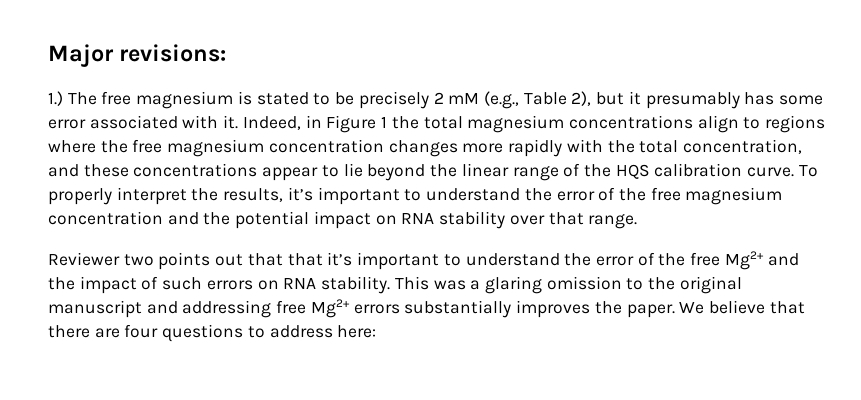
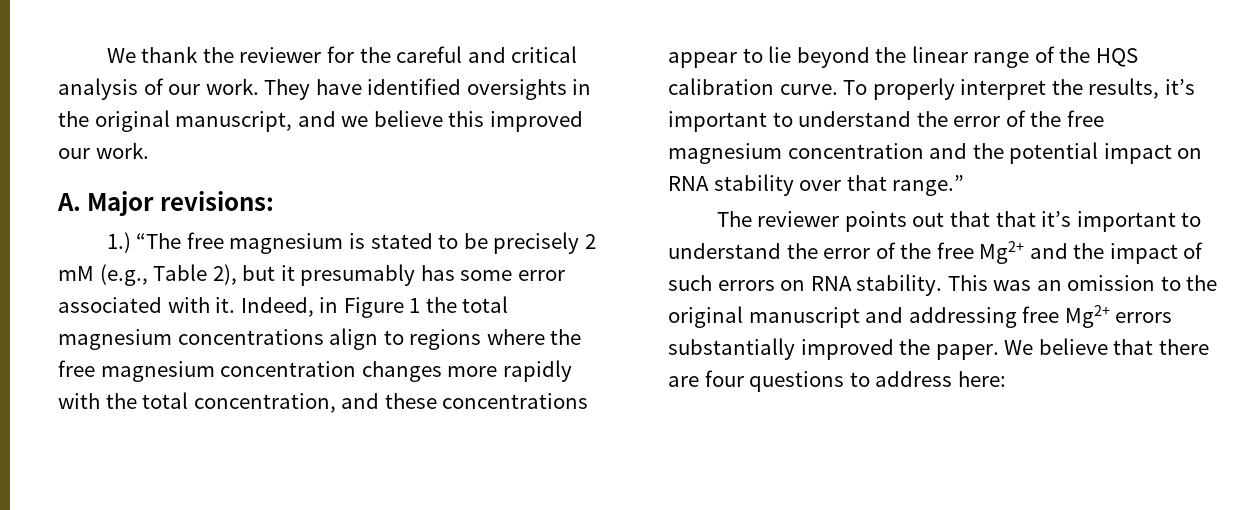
- Major revisions:
+ We thank the reviewer for the careful and critical analysis of our work. They have identified oversights in the original manuscript, and we believe this improved our work.
+ A. Major revisions:
- 1.) The free magnesium is stated to be precisely 2 mM (e.g., Table 2), but it presumably has some error associated with it.
+ 1.) “The free magnesium is stated to be precisely 2 mM (e.g., Table 2), but it presumably has some error associated with it.
- To properly interpret the results, it’s important to understand the error of the free magnesium concentration and the potential impact on RNA stability over that range.
- Reviewer two points out that that it’s important to understand the error of the free Mg2+ and the impact of such errors on RNA stability.
+ To properly interpret the results, it’s important to understand the error of the free magnesium concentration and the potential impact on RNA stability over that range.”
+ The reviewer points out that that it’s important to understand the error of the free Mg2+ and the impact of such errors on RNA stability.
- This was a glaring omission to the original manuscript and addressing free Mg2+ errors substantially improves the paper.
+ This was an omission to the original manuscript and addressing free Mg2+ errors substantially improved the paper.

